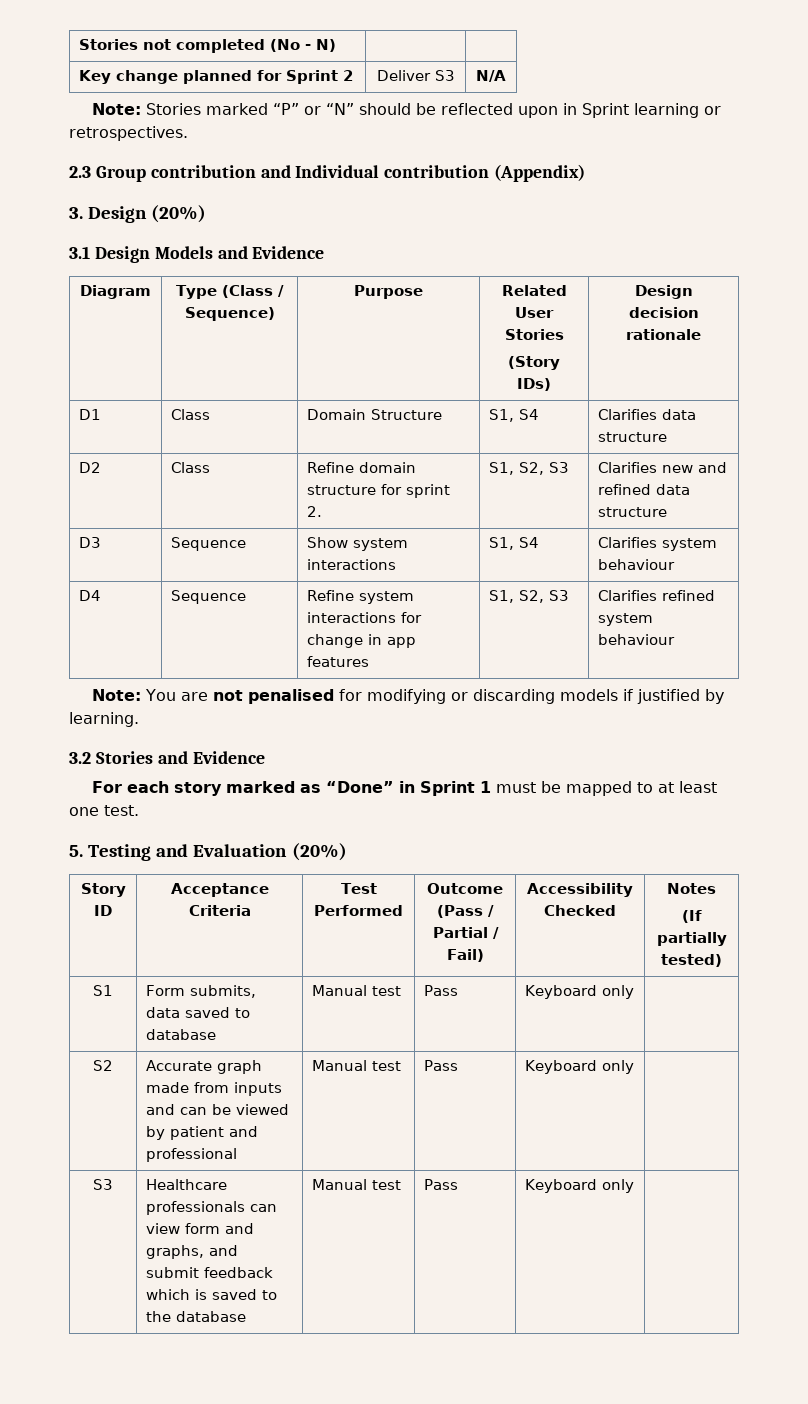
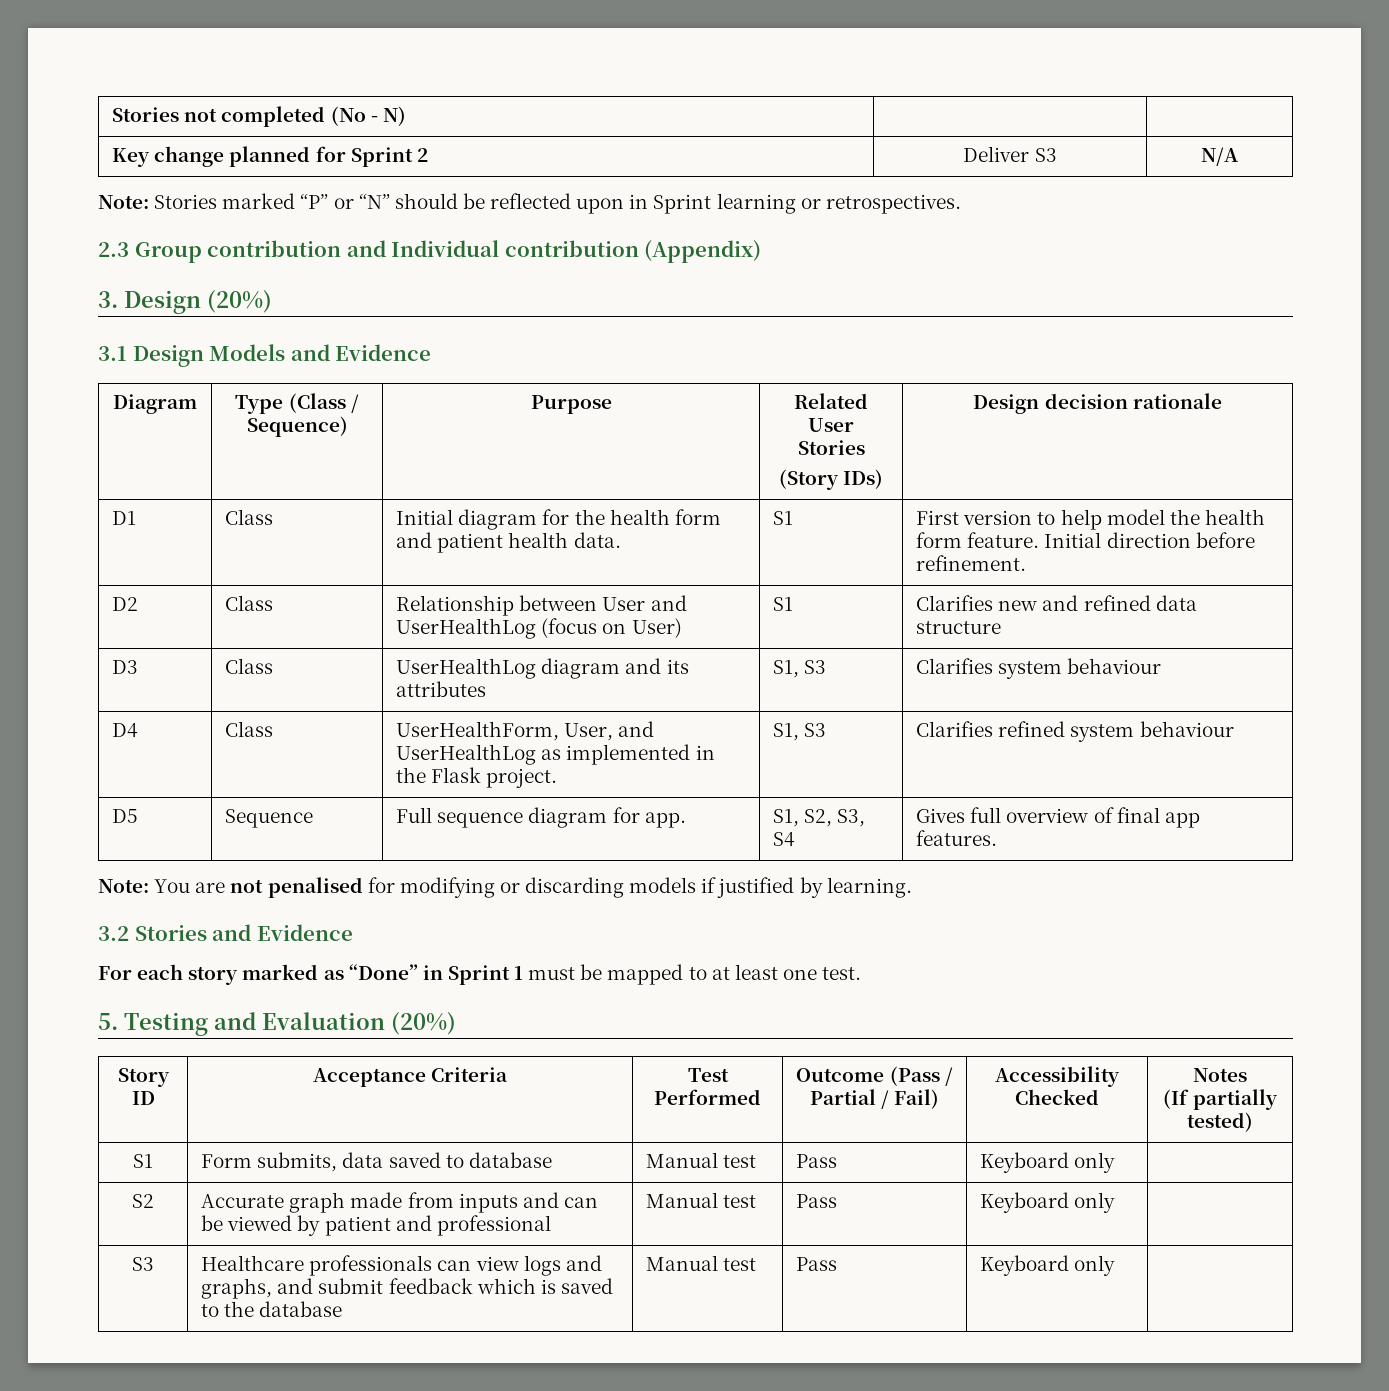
- D1 | Class | Domain Structure | S1, S4 | Clarifies data structure
- D2 | Class | Refine domain structure for sprint 2. | S1, S2, S3 | Clarifies new and refined data structure
+ D1 | Class | Initial diagram for the health form and patient health data. | S1 | First version to help model the health form feature. Initial direction before refinement.
+ D2 | Class | Relationship between User and UserHealthLog (focus on User) | S1 | Clarifies new and refined data structure
- D3 | Sequence | Show system interactions | S1, S4 | Clarifies system behaviour
+ D3 | Class | UserHealthLog diagram and its attributes | S1, S3 | Clarifies system behaviour
- D4 | Sequence | Refine system interactions for change in app features | S1, S2, S3 | Clarifies refined system behaviour
+ D4 | Class | UserHealthForm, User, and UserHealthLog as implemented in the Flask project. | S1, S3 | Clarifies refined system behaviour
+ D5 | Sequence | Full sequence diagram for app. | S1, S2, S3, S4 | Gives full overview of final app features.
- S3 | Healthcare professionals can view form and graphs, and submit feedback which is saved to the database | Manual test | Pass | Keyboard only |
+ S3 | Healthcare professionals can view logs and graphs, and submit feedback which is saved to the database | Manual test | Pass | Keyboard only |

